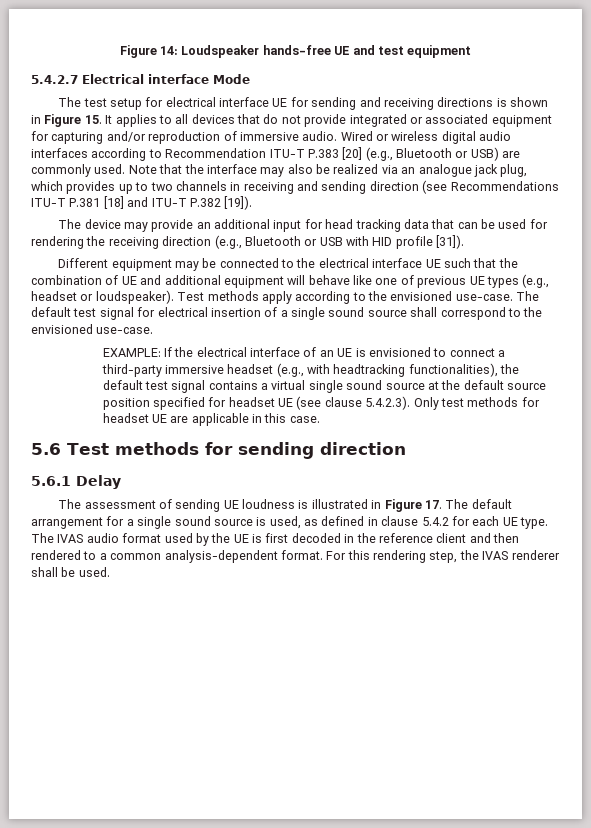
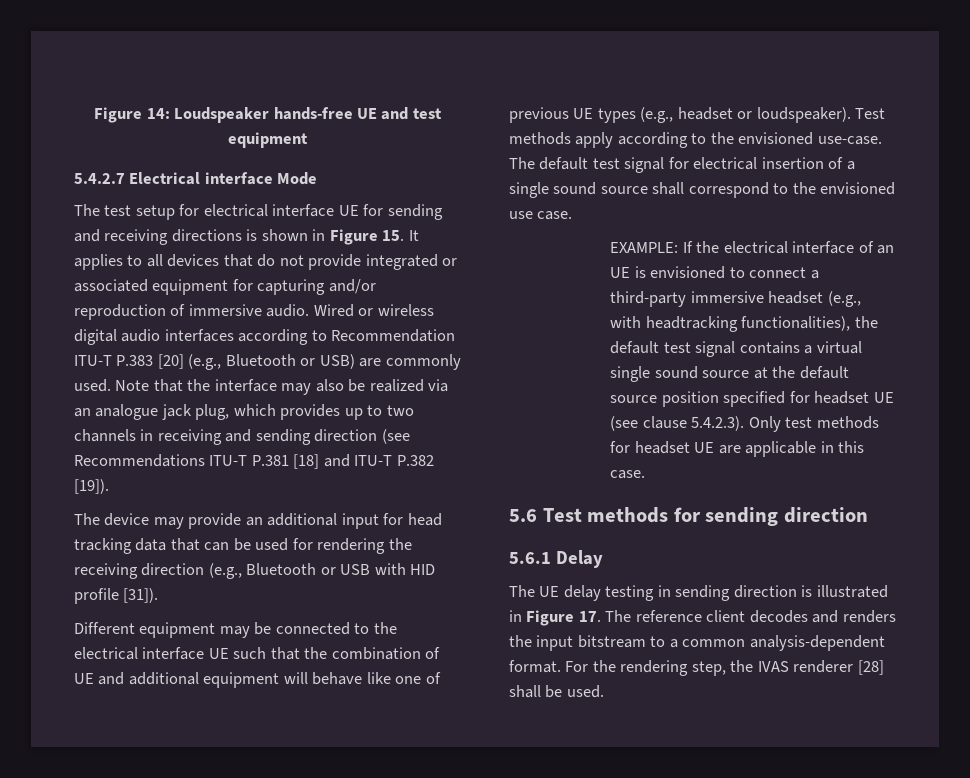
- The default test signal for electrical insertion of a single sound source shall correspond to the envisioned use-case.
+ The default test signal for electrical insertion of a single sound source shall correspond to the envisioned use case.
- The assessment of sending UE loudness is illustrated in Figure 17. The default arrangement for a single sound source is used, as defined in clause 5.4.2 for each UE type. The IVAS audio format used by the UE is first decoded in the reference client and then rendered to a common analysis-dependent format.
+ The UE delay testing in sending direction is illustrated in Figure 17. The reference client decodes and renders the input bitstream to a common analysis-dependent format.
- For this rendering step, the IVAS renderer shall be used.
+ For the rendering step, the IVAS renderer [28] shall be used.

